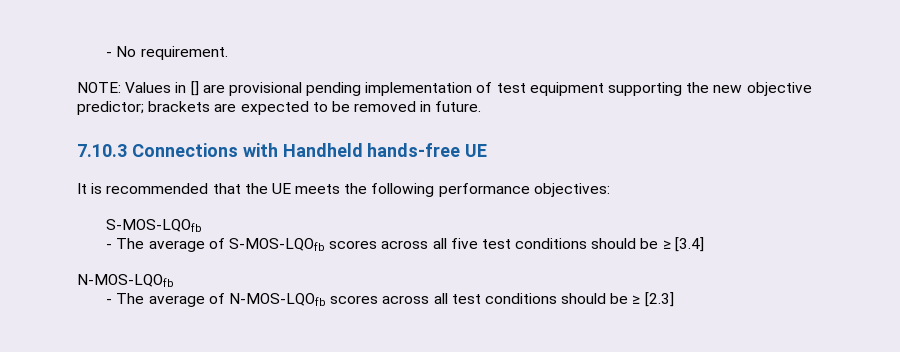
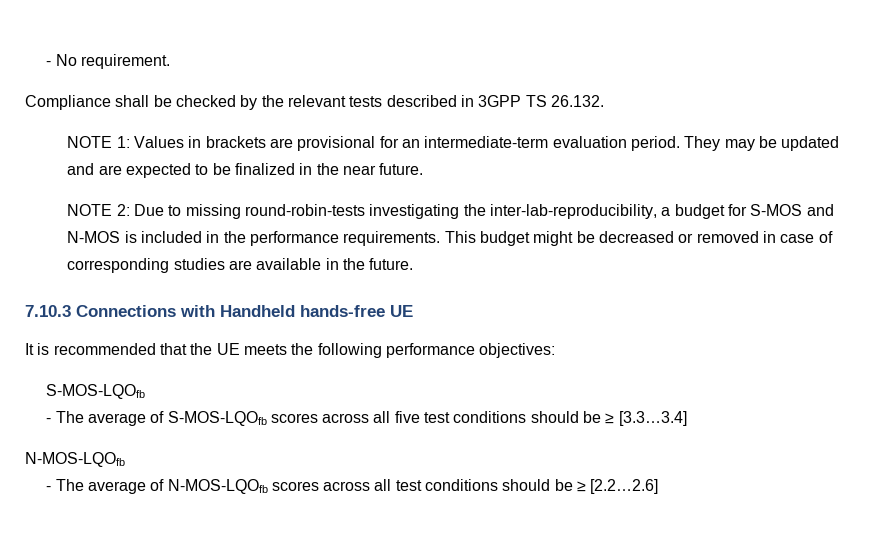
- NOTE: Values in [] are provisional pending implementation of test equipment supporting the new objective predictor; brackets are expected to be removed in future.
+ Compliance shall be checked by the relevant tests described in 3GPP TS 26.132.
+ NOTE 1: Values in brackets are provisional for an intermediate-term evaluation period. They may be updated and are expected to be finalized in the near future.
+ NOTE 2: Due to missing round-robin-tests investigating the inter-lab-reproducibility, a budget for S-MOS and N-MOS is included in the performance requirements. This budget might be decreased or removed in case of corresponding studies are available in the future.
- - The average of S-MOS-LQOfb scores across all five test conditions should be ≥ [3.4]
+ - The average of S-MOS-LQOfb scores across all five test conditions should be ≥ [3.3…3.4]
- - The average of N-MOS-LQOfb scores across all test conditions should be ≥ [2.3]
+ - The average of N-MOS-LQOfb scores across all test conditions should be ≥ [2.2…2.6]

